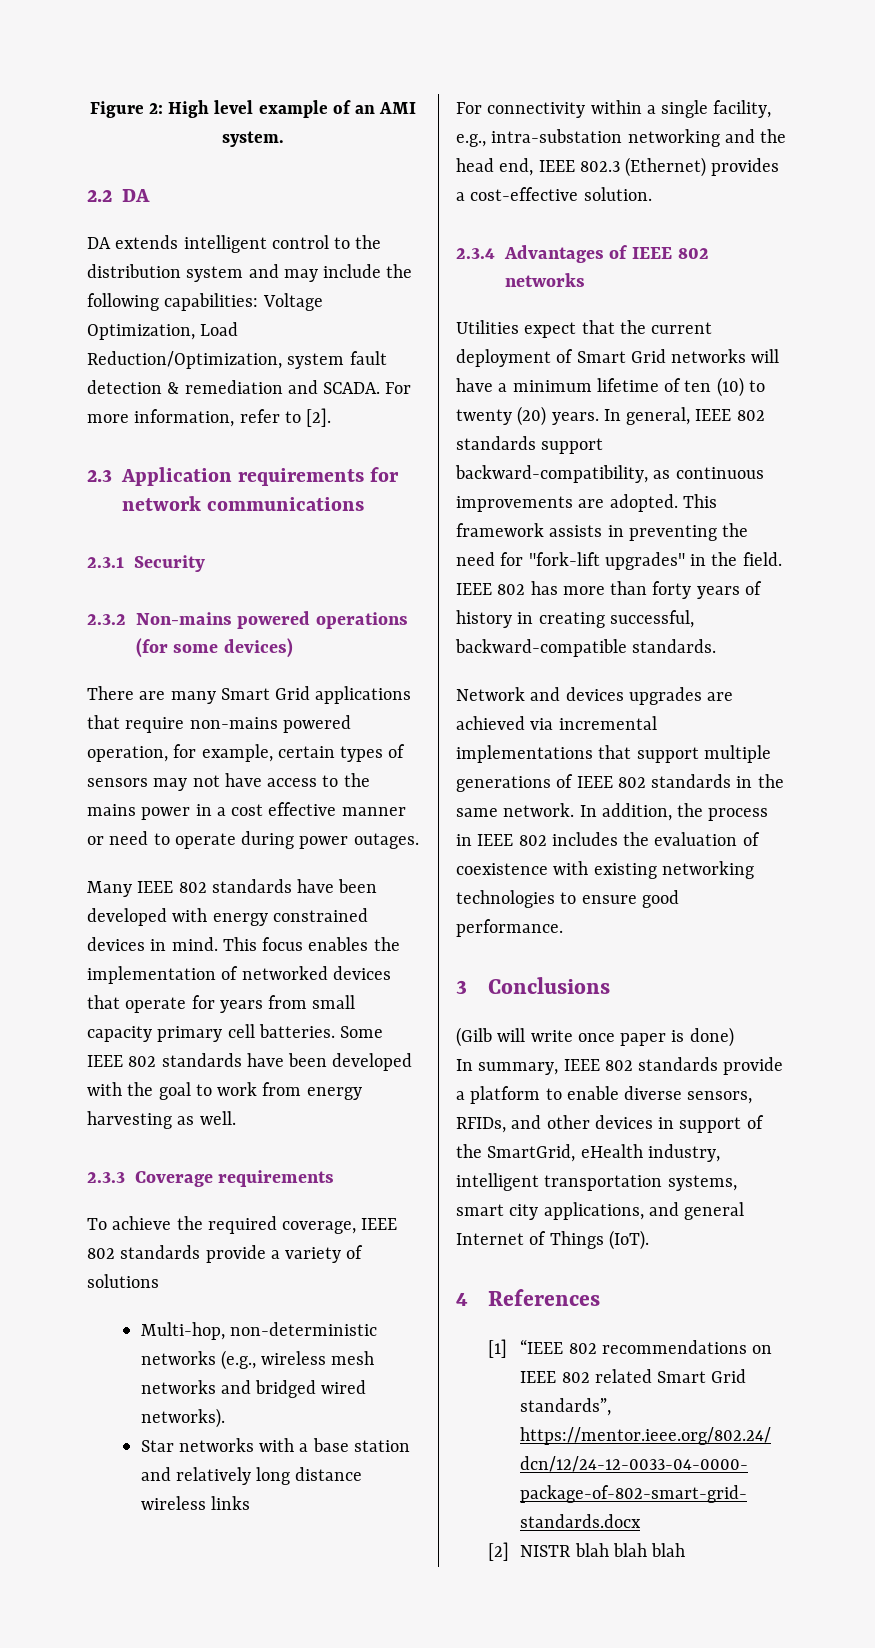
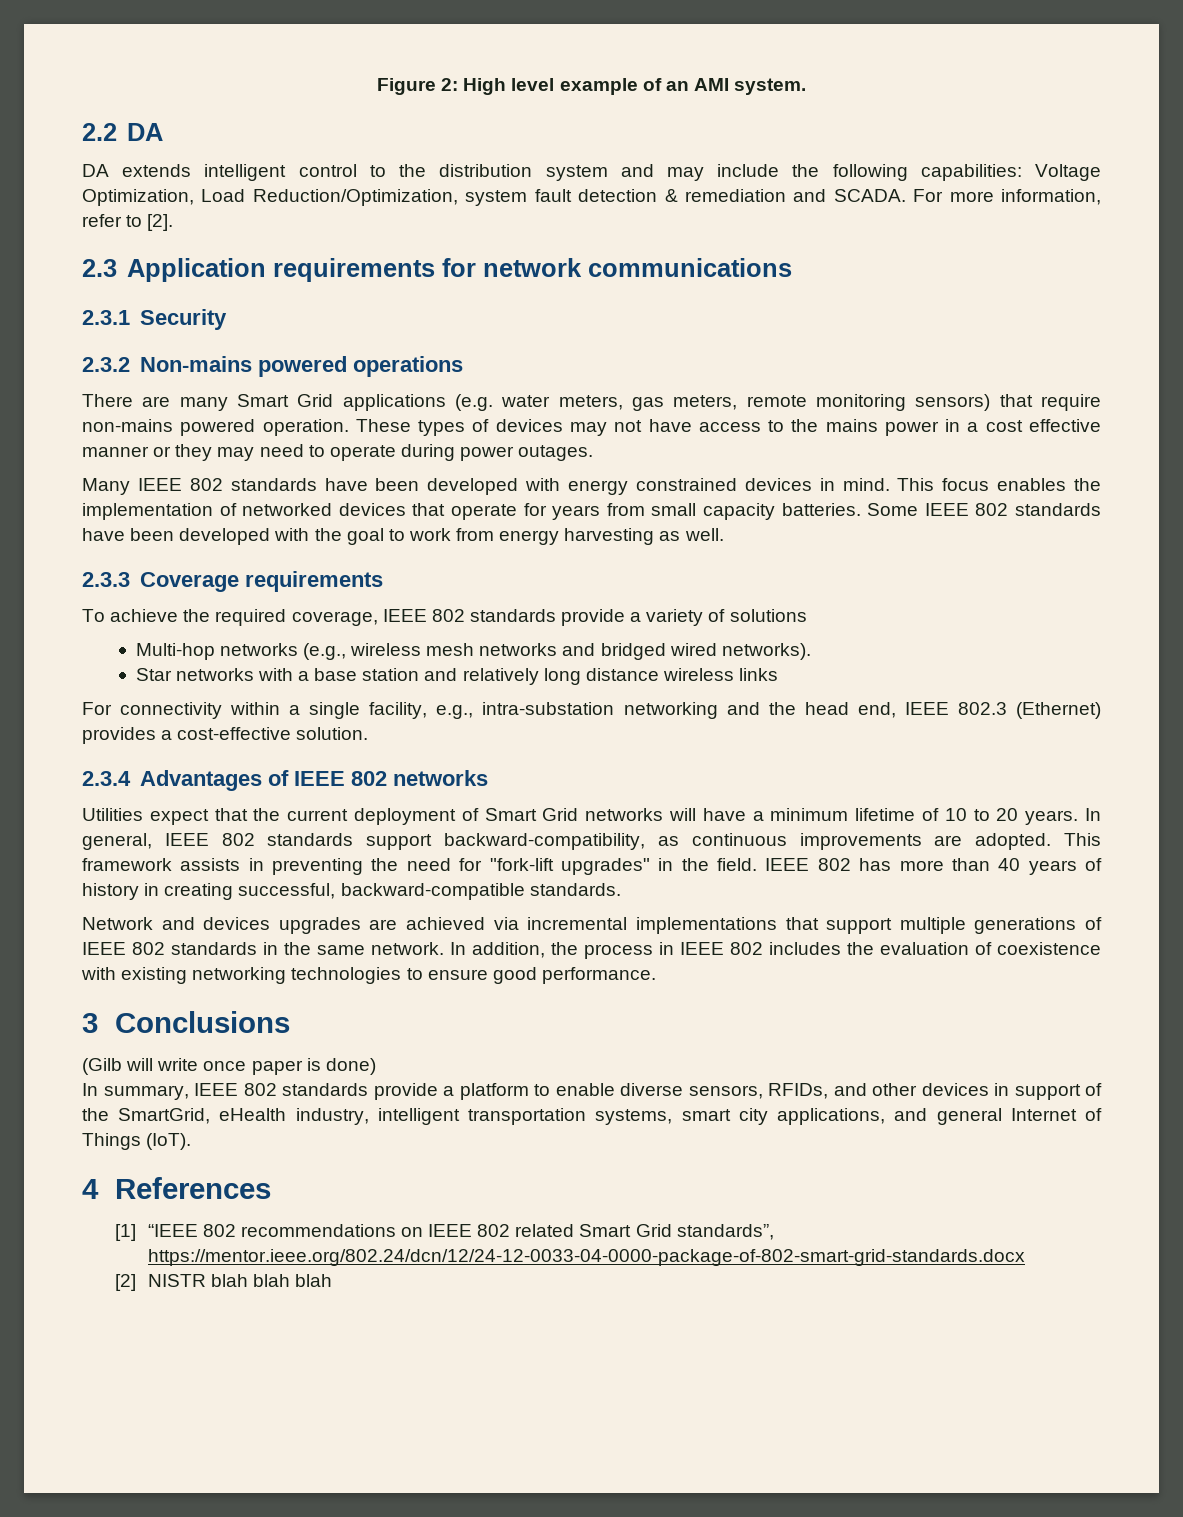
- 2.3.2 Non-mains powered operations (for some devices)
+ 2.3.2 Non-mains powered operations
- There are many Smart Grid applications that require non-mains powered operation, for example, certain types of sensors may not have access to the mains power in a cost effective manner or need to operate during power outages.
+ There are many Smart Grid applications (e.g. water meters, gas meters, remote monitoring sensors) that require non-mains powered operation. These types of devices may not have access to the mains power in a cost effective manner or they may need to operate during power outages.
- This focus enables the implementation of networked devices that operate for years from small capacity primary cell batteries.
+ This focus enables the implementation of networked devices that operate for years from small capacity batteries.
- Multi-hop, non-deterministic networks (e.g., wireless mesh networks and bridged wired networks).
+ Multi-hop networks (e.g., wireless mesh networks and bridged wired networks).
- Utilities expect that the current deployment of Smart Grid networks will have a minimum lifetime of ten (10) to twenty (20) years.
+ Utilities expect that the current deployment of Smart Grid networks will have a minimum lifetime of 10 to 20 years.
- IEEE 802 has more than forty years of history in creating successful, backward-compatible standards.
+ IEEE 802 has more than 40 years of history in creating successful, backward-compatible standards.

